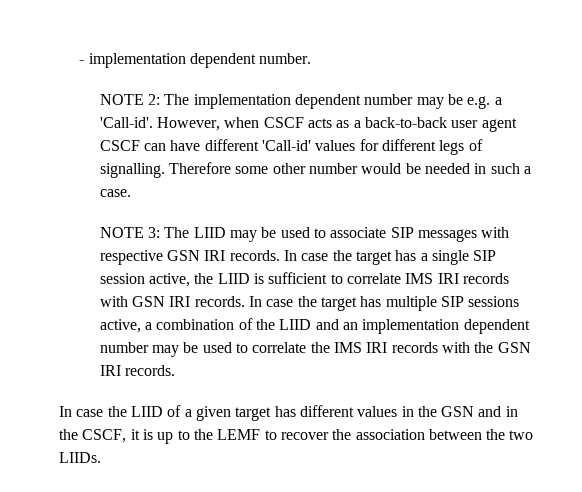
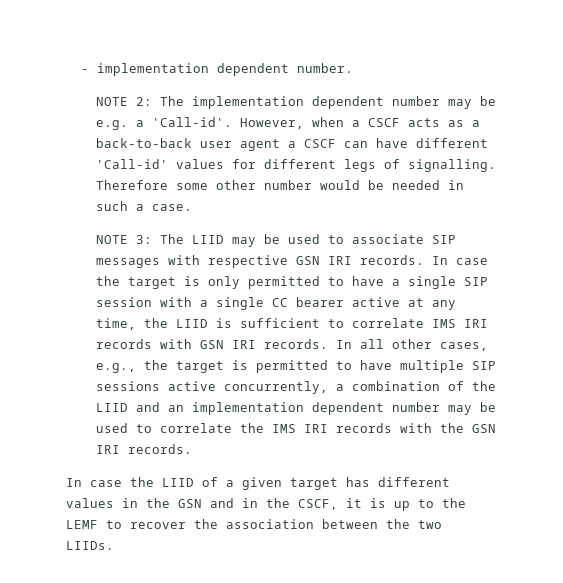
- However, when CSCF acts as a back-to-back user agent CSCF can have different 'Call-id' values for different legs of signalling.
+ However, when a CSCF acts as a back-to-back user agent a CSCF can have different 'Call-id' values for different legs of signalling.
- In case the target has a single SIP session active, the LIID is sufficient to correlate IMS IRI records with GSN IRI records.
+ In case the target is only permitted to have a single SIP session with a single CC bearer active at any time, the LIID is sufficient to correlate IMS IRI records with GSN IRI records.
- In case the target has multiple SIP sessions active, a combination of the LIID and an implementation dependent number may be used to correlate the IMS IRI records with the GSN IRI records.
+ In all other cases, e.g., the target is permitted to have multiple SIP sessions active concurrently, a combination of the LIID and an implementation dependent number may be used to correlate the IMS IRI records with the GSN IRI records.

